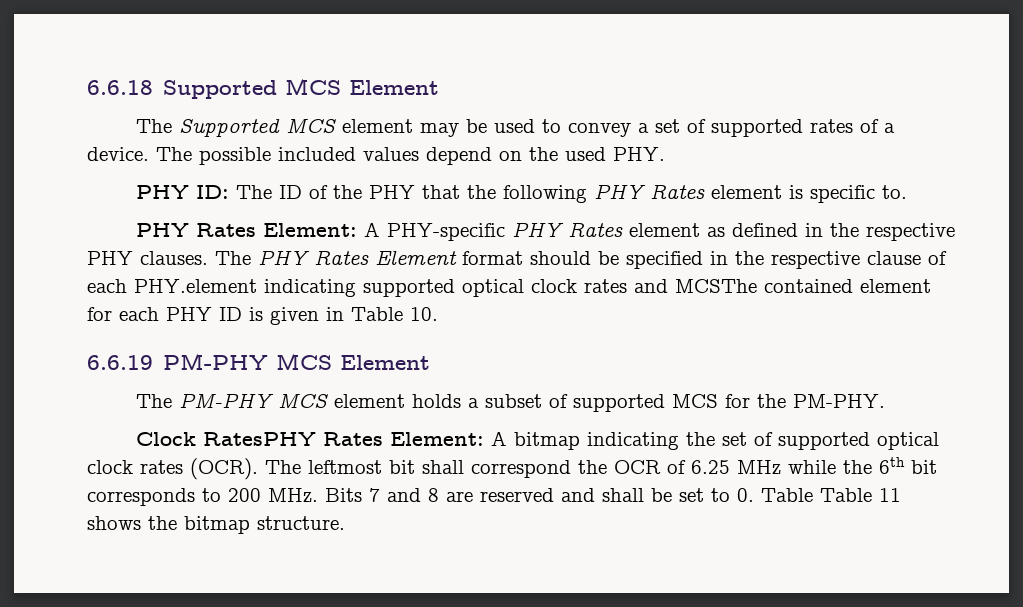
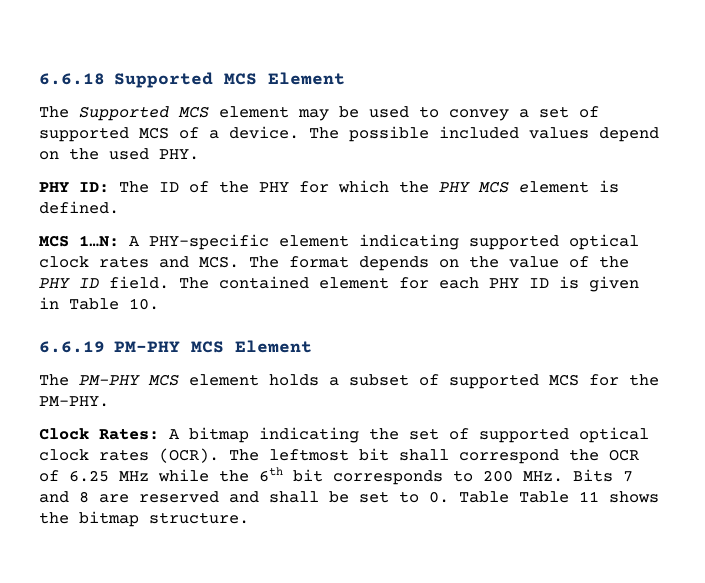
- The Supported MCS element may be used to convey a set of supported rates of a device.
+ The Supported MCS element may be used to convey a set of supported MCS of a device.
- PHY ID: The ID of the PHY that the following PHY Rates element is specific to.
- PHY Rates Element: A PHY-specific PHY Rates element as defined in the respective PHY clauses. The PHY Rates Element format should be specified in the respective clause of each PHY.element indicating supported optical clock rates and MCSThe contained element for each PHY ID is given in Table 10.
+ PHY ID: The ID of the PHY for which the PHY MCS element is defined.
+ MCS 1…N: A PHY-specific element indicating supported optical clock rates and MCS. The format depends on the value of the PHY ID field. The contained element for each PHY ID is given in Table 10.
- Clock RatesPHY Rates Element: A bitmap indicating the set of supported optical clock rates (OCR).
+ Clock Rates: A bitmap indicating the set of supported optical clock rates (OCR).

